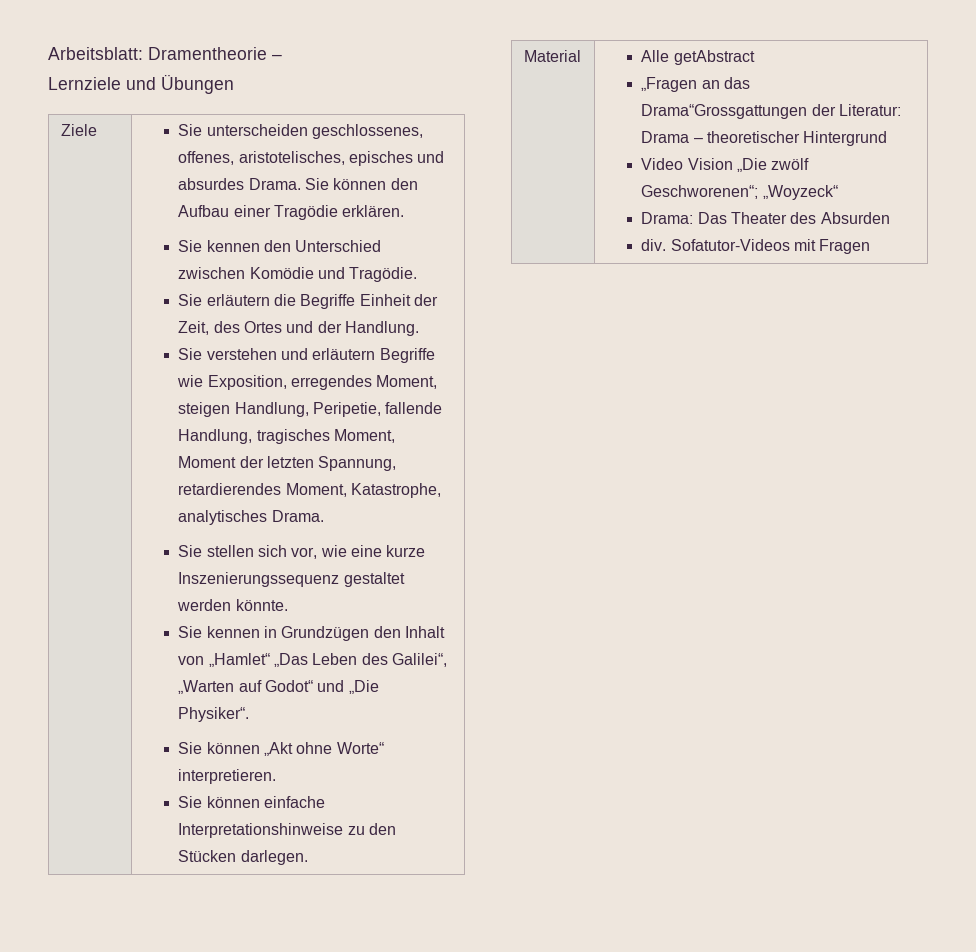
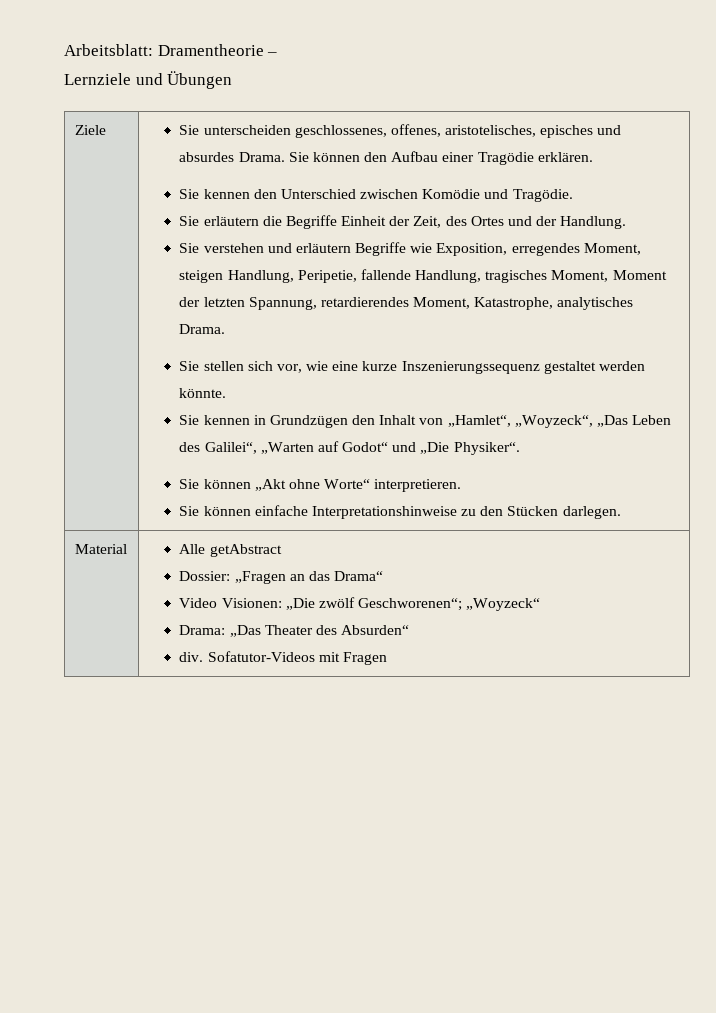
- Sie kennen in Grundzügen den Inhalt von „Hamlet“ „Das Leben des Galilei“, „Warten auf Godot“ und „Die Physiker“.
+ Sie kennen in Grundzügen den Inhalt von „Hamlet“, „Woyzeck“, „Das Leben des Galilei“, „Warten auf Godot“ und „Die Physiker“.
  Material | Alle getAbstract
- „Fragen an das Drama“Grossgattungen der Literatur: Drama – theoretischer Hintergrund
- Video Vision „Die zwölf Geschworenen“; „Woyzeck“
- Drama: Das Theater des Absurden
+ Dossier: „Fragen an das Drama“
+ Video Visionen: „Die zwölf Geschworenen“; „Woyzeck“
+ Drama: „Das Theater des Absurden“

